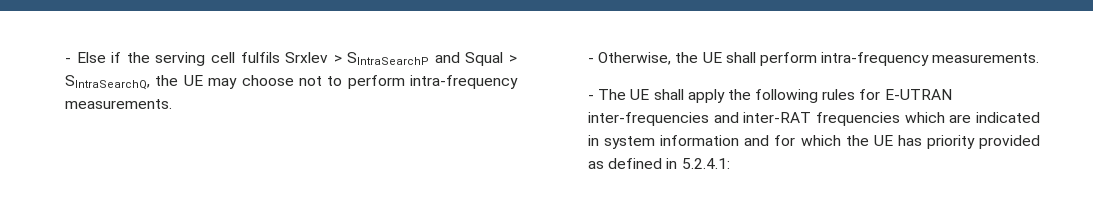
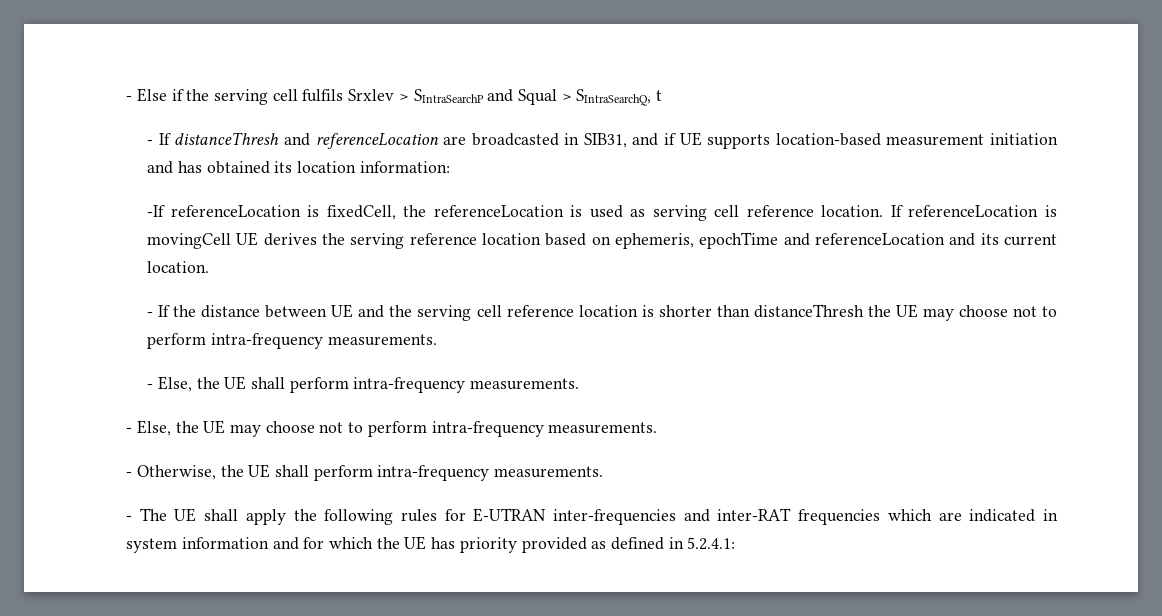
- - Else if the serving cell fulfils Srxlev > SIntraSearchP and Squal > SIntraSearchQ, the UE may choose not to perform intra-frequency measurements.
+ - Else if the serving cell fulfils Srxlev > SIntraSearchP and Squal > SIntraSearchQ, t
+ - If distanceThresh and referenceLocation are broadcasted in SIB31, and if UE supports location-based measurement initiation and has obtained its location information:
+ -If referenceLocation is fixedCell, the referenceLocation is used as serving cell reference location. If referenceLocation is movingCell UE derives the serving reference location based on ephemeris, epochTime and referenceLocation and its current location.
+ - If the distance between UE and the serving cell reference location is shorter than distanceThresh the UE may choose not to perform intra-frequency measurements.
+ - Else, the UE shall perform intra-frequency measurements.
+ - Else, the UE may choose not to perform intra-frequency measurements.

